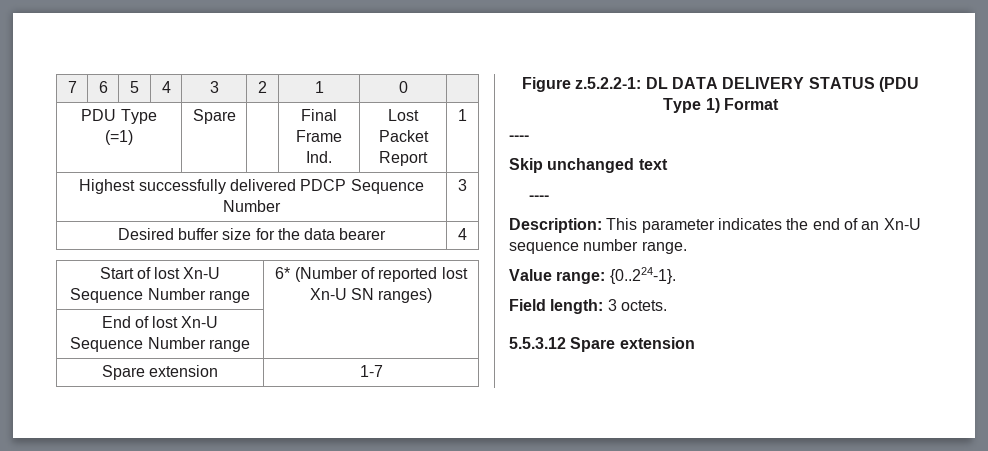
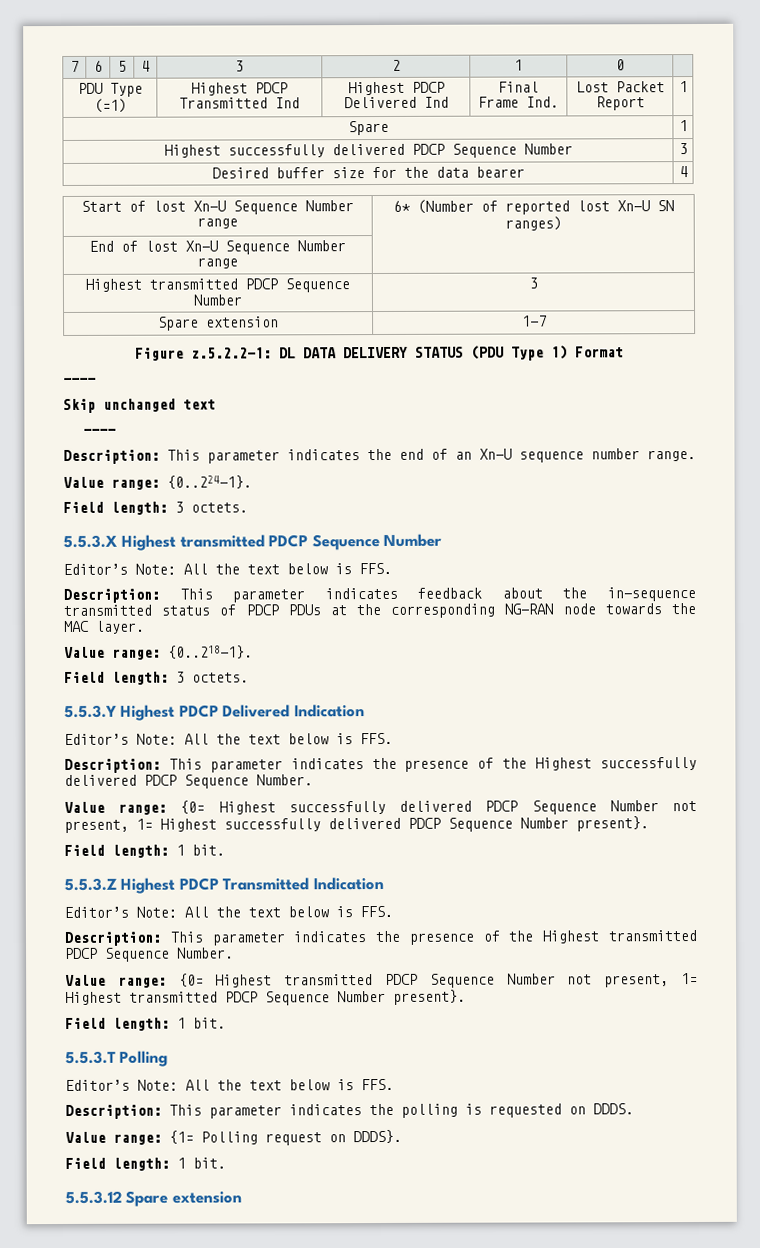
- PDU Type (=1) | Spare | | Final Frame Ind. | Lost Packet Report | 1
+ PDU Type (=1) | Highest PDCP Transmitted Ind | Highest PDCP Delivered Ind | Final Frame Ind. | Lost Packet Report | 1
+ Spare | 1
+ Highest transmitted PDCP Sequence Number | 3
+ 5.5.3.X Highest transmitted PDCP Sequence Number
+ Editor’s Note: All the text below is FFS.
+ Description: This parameter indicates feedback about the in-sequence transmitted status of PDCP PDUs at the corresponding NG-RAN node towards the MAC layer.
+ Value range: {0..218-1}.
+ Field length: 3 octets.
+ 5.5.3.Y Highest PDCP Delivered Indication
+ Editor’s Note: All the text below is FFS.
+ Description: This parameter indicates the presence of the Highest successfully delivered PDCP Sequence Number.
+ Value range: {0= Highest successfully delivered PDCP Sequence Number not present, 1= Highest successfully delivered PDCP Sequence Number present}.
+ Field length: 1 bit.
+ 5.5.3.Z Highest PDCP Transmitted Indication
+ Editor’s Note: All the text below is FFS.
+ Description: This parameter indicates the presence of the Highest transmitted PDCP Sequence Number.
+ Value range: {0= Highest transmitted PDCP Sequence Number not present, 1= Highest transmitted PDCP Sequence Number present}.
+ Field length: 1 bit.
+ 5.5.3.T Polling
+ Editor’s Note: All the text below is FFS.
+ Description: This parameter indicates the polling is requested on DDDS.
+ Value range: {1= Polling request on DDDS}.
+ Field length: 1 bit.

